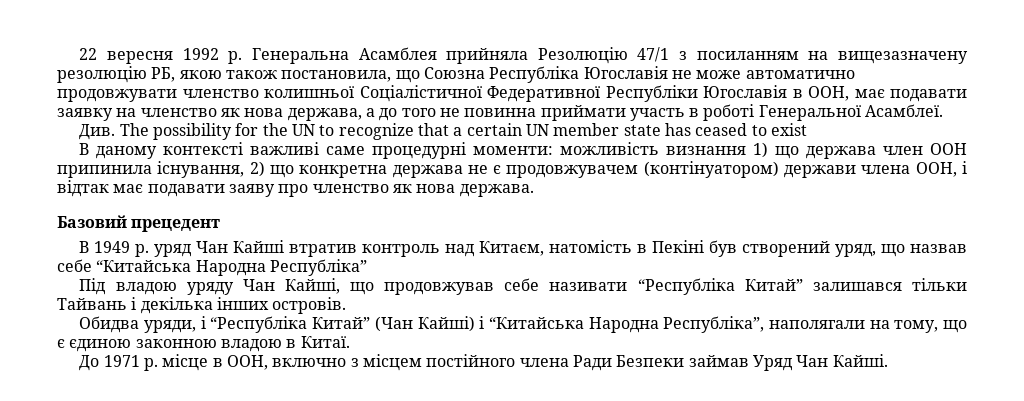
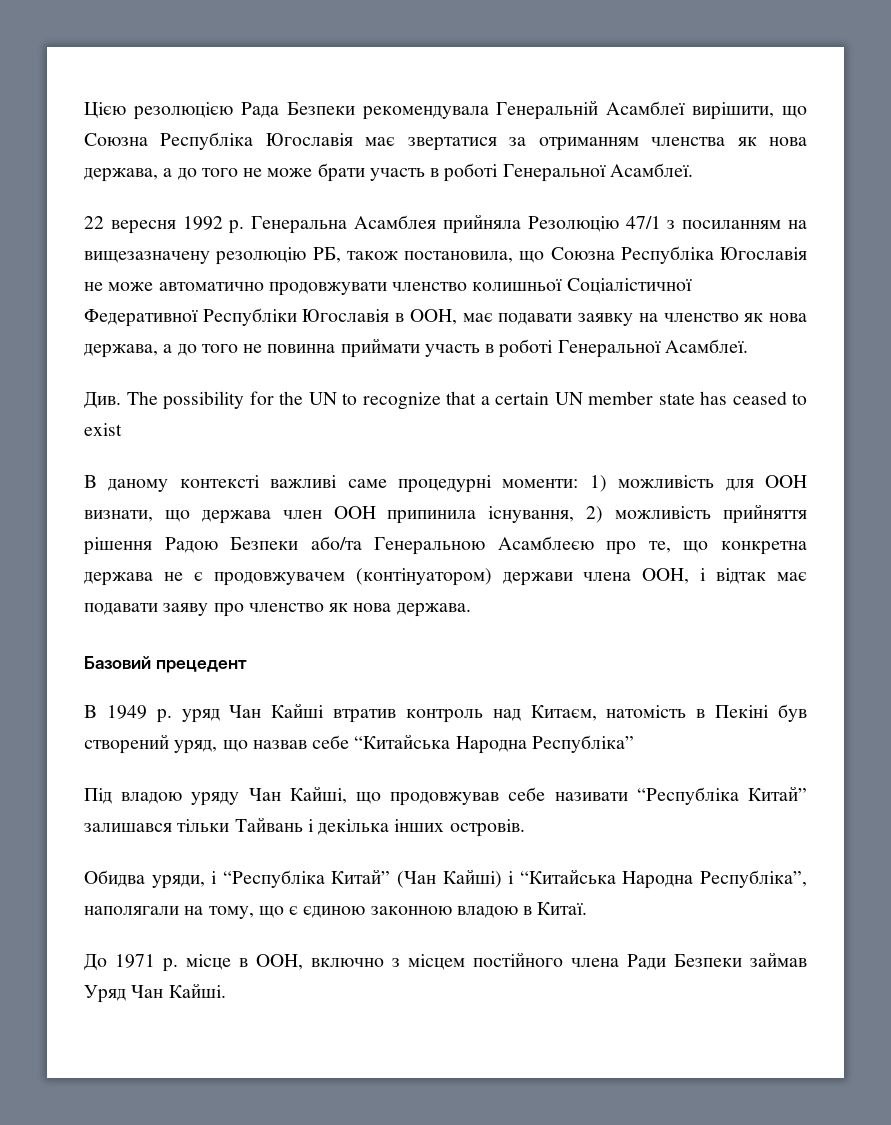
+ Цією резолюцією Рада Безпеки рекомендувала Генеральній Асамблеї вирішити, що Союзна Республіка Югославія має звертатися за отриманням членства як нова держава, а до того не може брати участь в роботі Генеральної Асамблеї.
- Генеральна Асамблея прийняла Резолюцію 47/1 з посиланням на вищезазначену резолюцію РБ, якою також постановила, що Союзна Республіка Югославія не може автоматично продовжувати членство колишньої Соціалістичної Федеративної Республіки Югославія в ООН, має подавати заявку на членство як нова держава, а до того не повинна приймати участь в роботі Генеральної Асамблеї.
+ Генеральна Асамблея прийняла Резолюцію 47/1 з посиланням на вищезазначену резолюцію РБ, також постановила, що Союзна Республіка Югославія не може автоматично продовжувати членство колишньої Соціалістичної Федеративної Республіки Югославія в ООН, має подавати заявку на членство як нова держава, а до того не повинна приймати участь в роботі Генеральної Асамблеї.
- В даному контексті важливі саме процедурні моменти: можливість визнання 1) що держава член ООН припинила існування, 2) що конкретна держава не є продовжувачем (контінуатором) держави члена ООН, і відтак має подавати заяву про членство як нова держава.
+ В даному контексті важливі саме процедурні моменти: 1) можливість для ООН визнати, що держава член ООН припинила існування, 2) можливість прийняття рішення Радою Безпеки або/та Генеральною Асамблеєю про те, що конкретна держава не є продовжувачем (контінуатором) держави члена ООН, і відтак має подавати заяву про членство як нова держава.

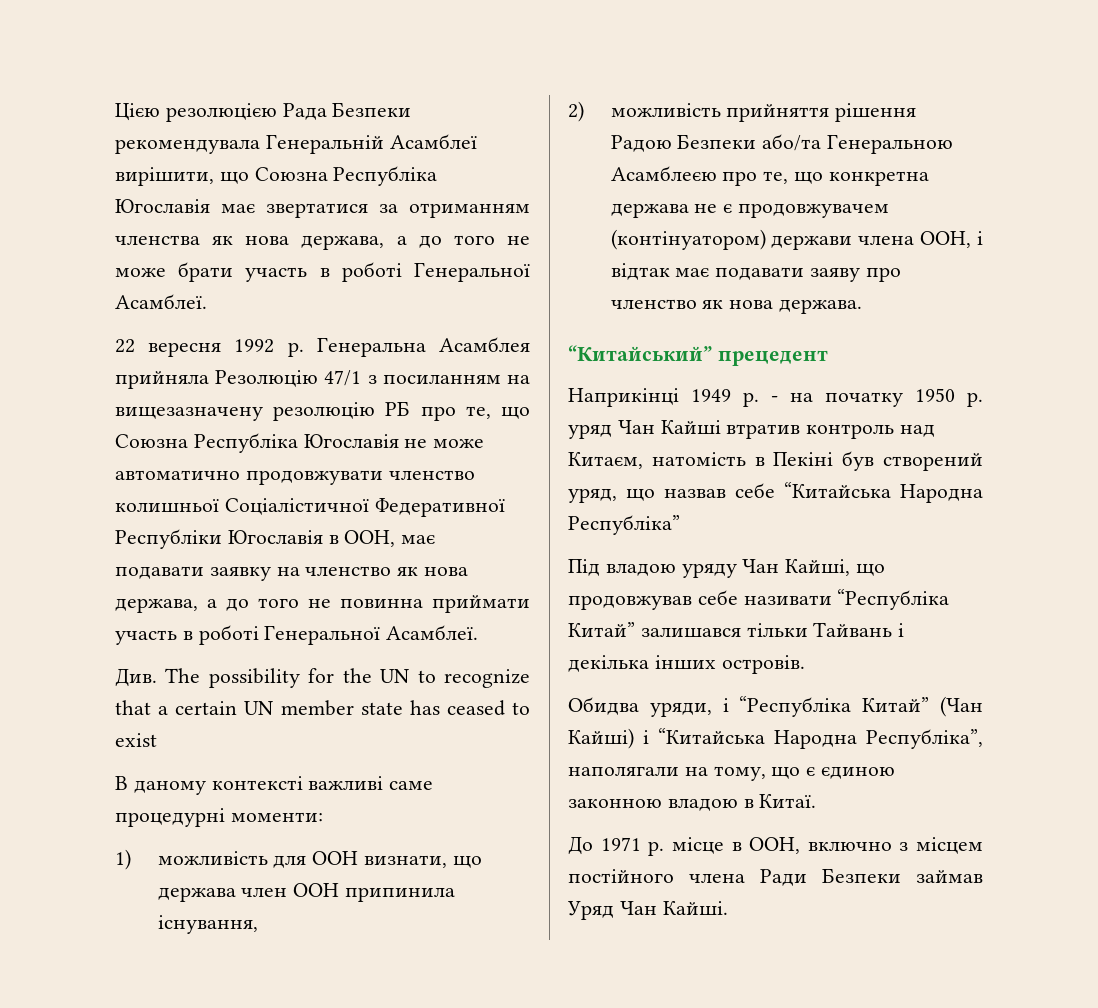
- Генеральна Асамблея прийняла Резолюцію 47/1 з посиланням на вищезазначену резолюцію РБ, також постановила, що Союзна Республіка Югославія не може автоматично продовжувати членство колишньої Соціалістичної Федеративної Республіки Югославія в ООН, має подавати заявку на членство як нова держава, а до того не повинна приймати участь в роботі Генеральної Асамблеї.
+ Генеральна Асамблея прийняла Резолюцію 47/1 з посиланням на вищезазначену резолюцію РБ про те, що Союзна Республіка Югославія не може автоматично продовжувати членство колишньої Соціалістичної Федеративної Республіки Югославія в ООН, має подавати заявку на членство як нова держава, а до того не повинна приймати участь в роботі Генеральної Асамблеї.
- В даному контексті важливі саме процедурні моменти: 1) можливість для ООН визнати, що держава член ООН припинила існування, 2) можливість прийняття рішення Радою Безпеки або/та Генеральною Асамблеєю про те, що конкретна держава не є продовжувачем (контінуатором) держави члена ООН, і відтак має подавати заяву про членство як нова держава.
+ В даному контексті важливі саме процедурні моменти:
+ 1) можливість для ООН визнати, що держава член ООН припинила існування,
+ 2) можливість прийняття рішення Радою Безпеки або/та Генеральною Асамблеєю про те, що конкретна держава не є продовжувачем (контінуатором) держави члена ООН, і відтак має подавати заяву про членство як нова держава.
- Базовий прецедент
+ “Китайський” прецедент
- В 1949 р. уряд Чан Кайші втратив контроль над Китаєм, натомість в Пекіні був створений уряд, що назвав себе “Китайська Народна Республіка”
+ Наприкінці 1949 р. - на початку 1950 р. уряд Чан Кайші втратив контроль над Китаєм, натомість в Пекіні був створений уряд, що назвав себе “Китайська Народна Республіка”

